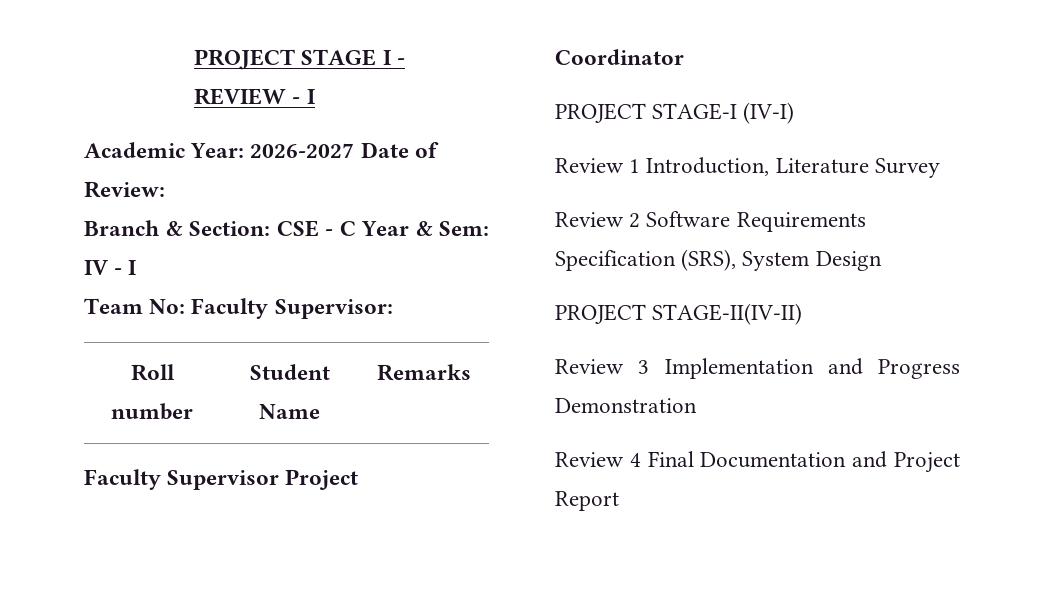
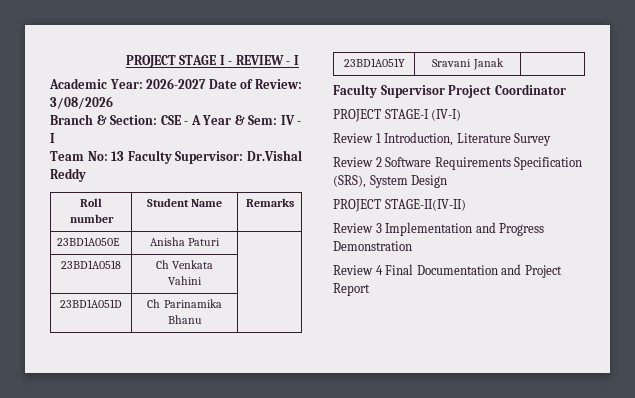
- Academic Year: 2026-2027 Date of Review:
+ Academic Year: 2026-2027 Date of Review: 3/08/2026
- Branch & Section: CSE - C Year & Sem: IV - I
+ Branch & Section: CSE - A Year & Sem: IV - I
- Team No: Faculty Supervisor:
+ Team No: 13 Faculty Supervisor: Dr.Vishal Reddy
+ 23BD1A050E | Anisha Paturi |
+ 23BD1A0518 | Ch Venkata Vahini |
+ 23BD1A051D | Ch Parinamika Bhanu |
+ 23BD1A051Y | Sravani Janak |

